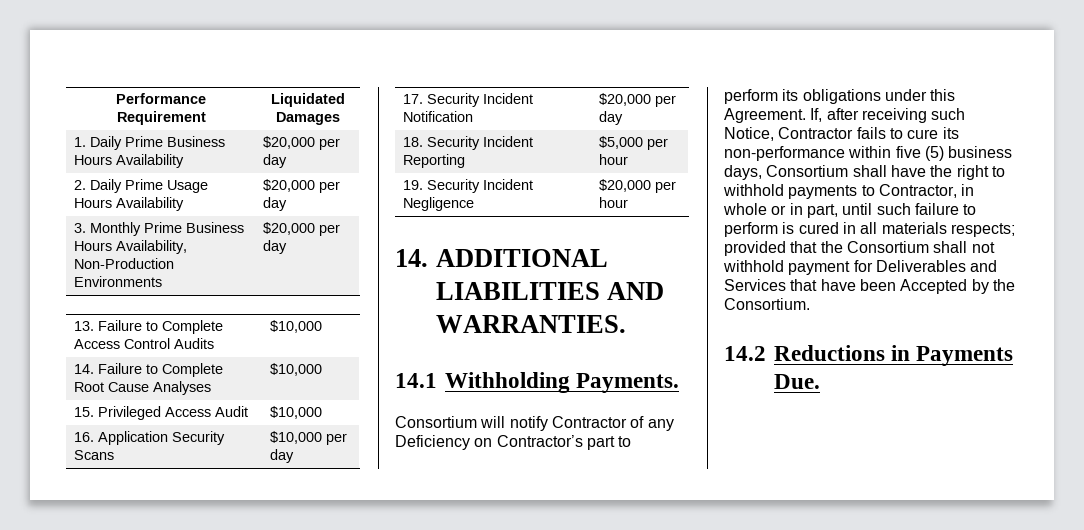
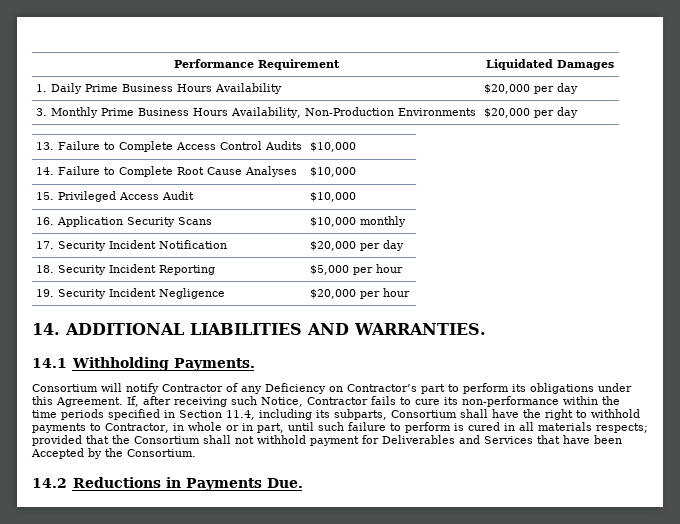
- 2. Daily Prime Usage Hours Availability | $20,000 per day
- 16. Application Security Scans | $10,000 per day
+ 16. Application Security Scans | $10,000 monthly
- If, after receiving such Notice, Contractor fails to cure its non-performance within five (5) business days, Consortium shall have the right to withhold payments to Contractor, in whole or in part, until such failure to perform is cured in all materials respects; provided that the Consortium shall not withhold payment for Deliverables and Services that have been Accepted by the Consortium.
+ If, after receiving such Notice, Contractor fails to cure its non-performance within the time periods specified in Section 11.4, including its subparts, Consortium shall have the right to withhold payments to Contractor, in whole or in part, until such failure to perform is cured in all materials respects; provided that the Consortium shall not withhold payment for Deliverables and Services that have been Accepted by the Consortium.

